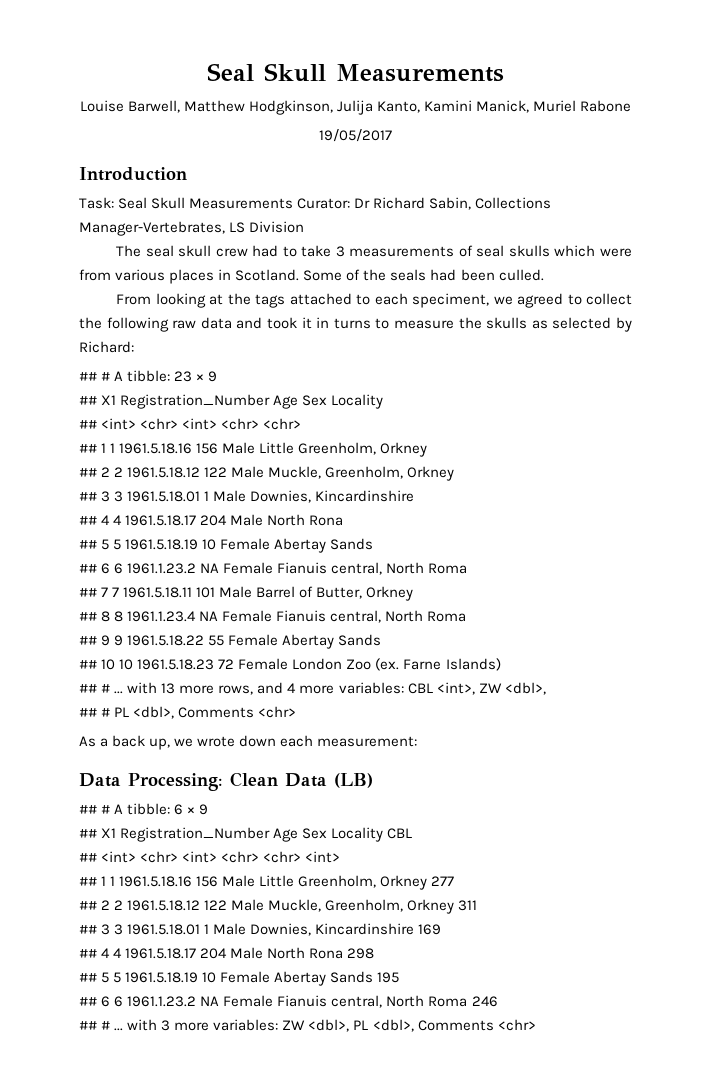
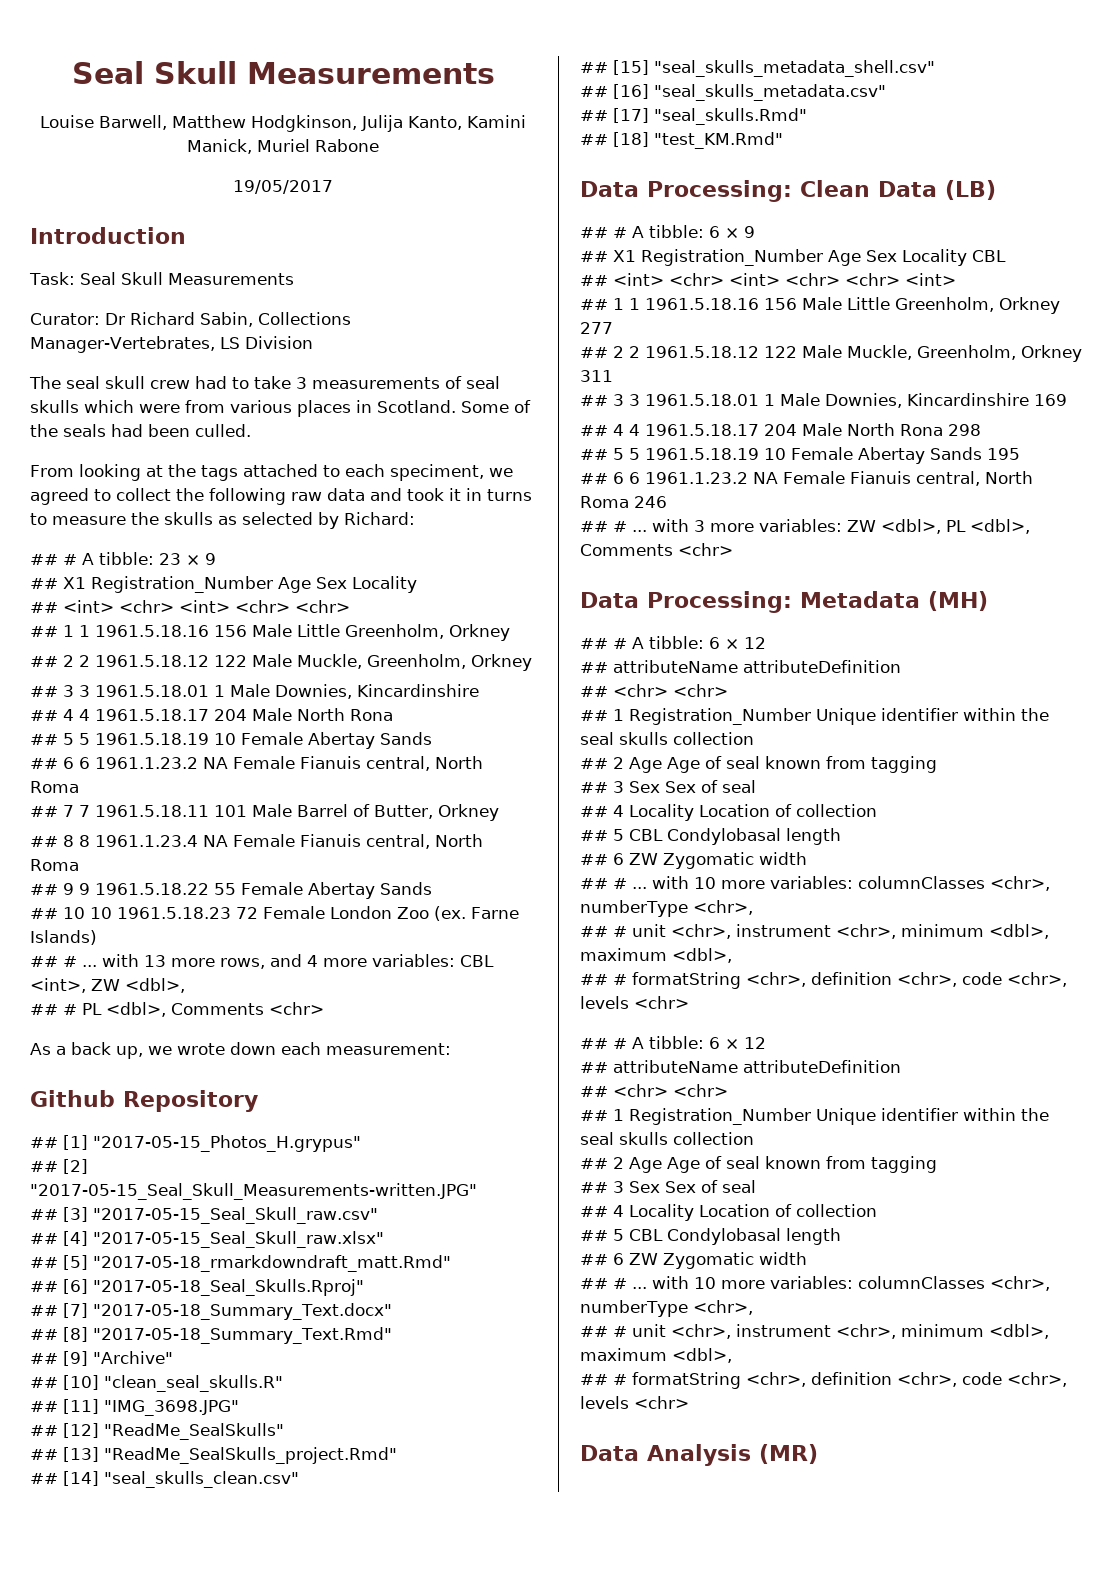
- Task: Seal Skull Measurements Curator: Dr Richard Sabin, Collections Manager-Vertebrates, LS Division
+ Task: Seal Skull Measurements
+ Curator: Dr Richard Sabin, Collections Manager-Vertebrates, LS Division
+ Github Repository
+ ## [1] "2017-05-15_Photos_H.grypus"
+ ## [2] "2017-05-15_Seal_Skull_Measurements-written.JPG"
+ ## [3] "2017-05-15_Seal_Skull_raw.csv"
+ ## [4] "2017-05-15_Seal_Skull_raw.xlsx"
+ ## [5] "2017-05-18_rmarkdowndraft_matt.Rmd"
+ ## [6] "2017-05-18_Seal_Skulls.Rproj"
+ ## [7] "2017-05-18_Summary_Text.docx"
+ ## [8] "2017-05-18_Summary_Text.Rmd"
+ ## [9] "Archive"
+ ## [10] "clean_seal_skulls.R"
+ ## [11] "IMG_3698.JPG"
+ ## [12] "ReadMe_SealSkulls"
+ ## [13] "ReadMe_SealSkulls_project.Rmd"
+ ## [14] "seal_skulls_clean.csv"
+ ## [15] "seal_skulls_metadata_shell.csv"
+ ## [16] "seal_skulls_metadata.csv"
+ ## [17] "seal_skulls.Rmd"
+ ## [18] "test_KM.Rmd"
+ Data Processing: Metadata (MH)
+ ## # A tibble: 6 × 12
+ ## attributeName attributeDefinition
+ ## <chr> <chr>
+ ## 1 Registration_Number Unique identifier within the seal skulls collection
+ ## 2 Age Age of seal known from tagging
+ ## 3 Sex Sex of seal
+ ## 4 Locality Location of collection
+ ## 5 CBL Condylobasal length
+ ## 6 ZW Zygomatic width
+ ## # ... with 10 more variables: columnClasses <chr>, numberType <chr>,
+ ## # unit <chr>, instrument <chr>, minimum <dbl>, maximum <dbl>,
+ ## # formatString <chr>, definition <chr>, code <chr>, levels <chr>
+ ## # A tibble: 6 × 12
+ ## attributeName attributeDefinition
+ ## <chr> <chr>
+ ## 1 Registration_Number Unique identifier within the seal skulls collection
+ ## 2 Age Age of seal known from tagging
+ ## 3 Sex Sex of seal
+ ## 4 Locality Location of collection
+ ## 5 CBL Condylobasal length
+ ## 6 ZW Zygomatic width
+ ## # ... with 10 more variables: columnClasses <chr>, numberType <chr>,
+ ## # unit <chr>, instrument <chr>, minimum <dbl>, maximum <dbl>,
+ ## # formatString <chr>, definition <chr>, code <chr>, levels <chr>
+ Data Analysis (MR)

